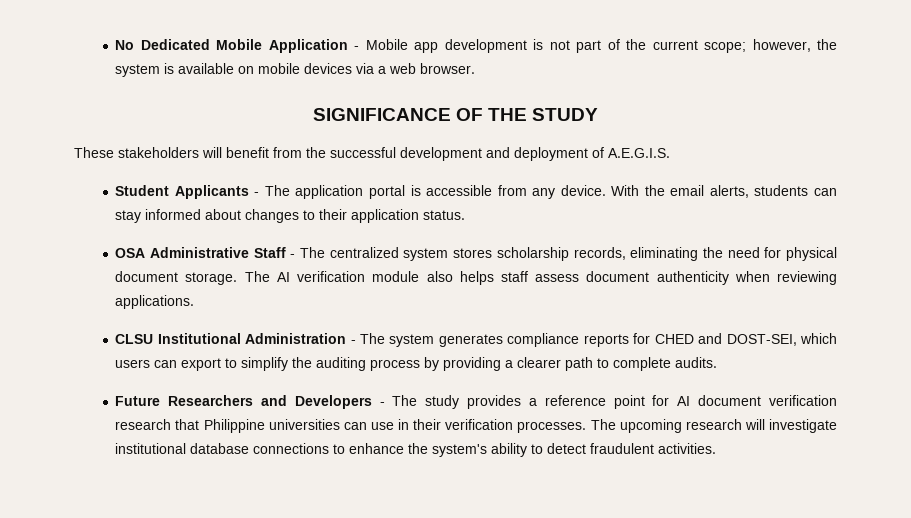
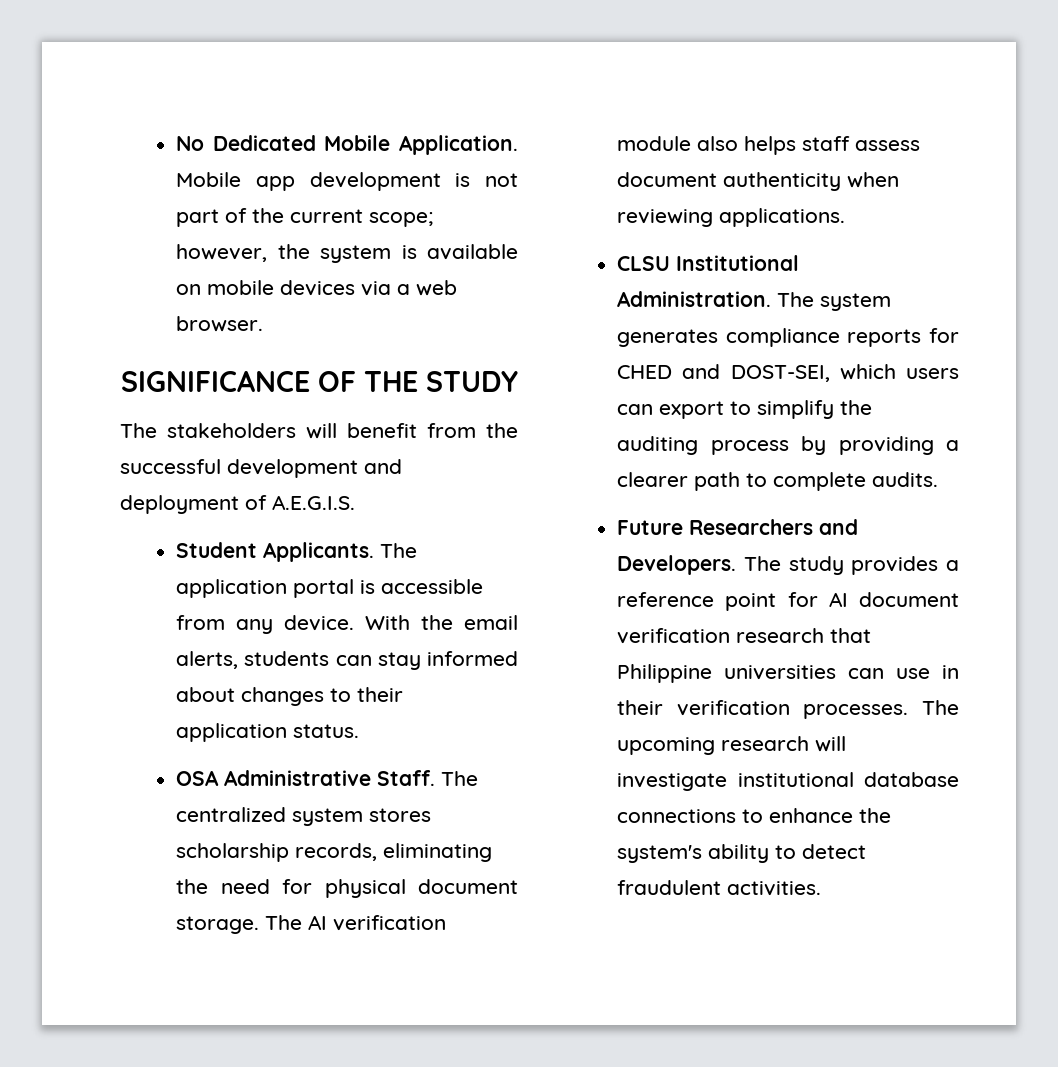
- No Dedicated Mobile Application - Mobile app development is not part of the current scope; however, the system is available on mobile devices via a web browser.
+ No Dedicated Mobile Application. Mobile app development is not part of the current scope; however, the system is available on mobile devices via a web browser.
- These stakeholders will benefit from the successful development and deployment of A.E.G.I.S.
+ The stakeholders will benefit from the successful development and deployment of A.E.G.I.S.
- Student Applicants - The application portal is accessible from any device.
+ Student Applicants. The application portal is accessible from any device.
- OSA Administrative Staff - The centralized system stores scholarship records, eliminating the need for physical document storage.
+ OSA Administrative Staff. The centralized system stores scholarship records, eliminating the need for physical document storage.
- CLSU Institutional Administration - The system generates compliance reports for CHED and DOST-SEI, which users can export to simplify the auditing process by providing a clearer path to complete audits.
+ CLSU Institutional Administration. The system generates compliance reports for CHED and DOST-SEI, which users can export to simplify the auditing process by providing a clearer path to complete audits.
- Future Researchers and Developers - The study provides a reference point for AI document verification research that Philippine universities can use in their verification processes.
+ Future Researchers and Developers. The study provides a reference point for AI document verification research that Philippine universities can use in their verification processes.

